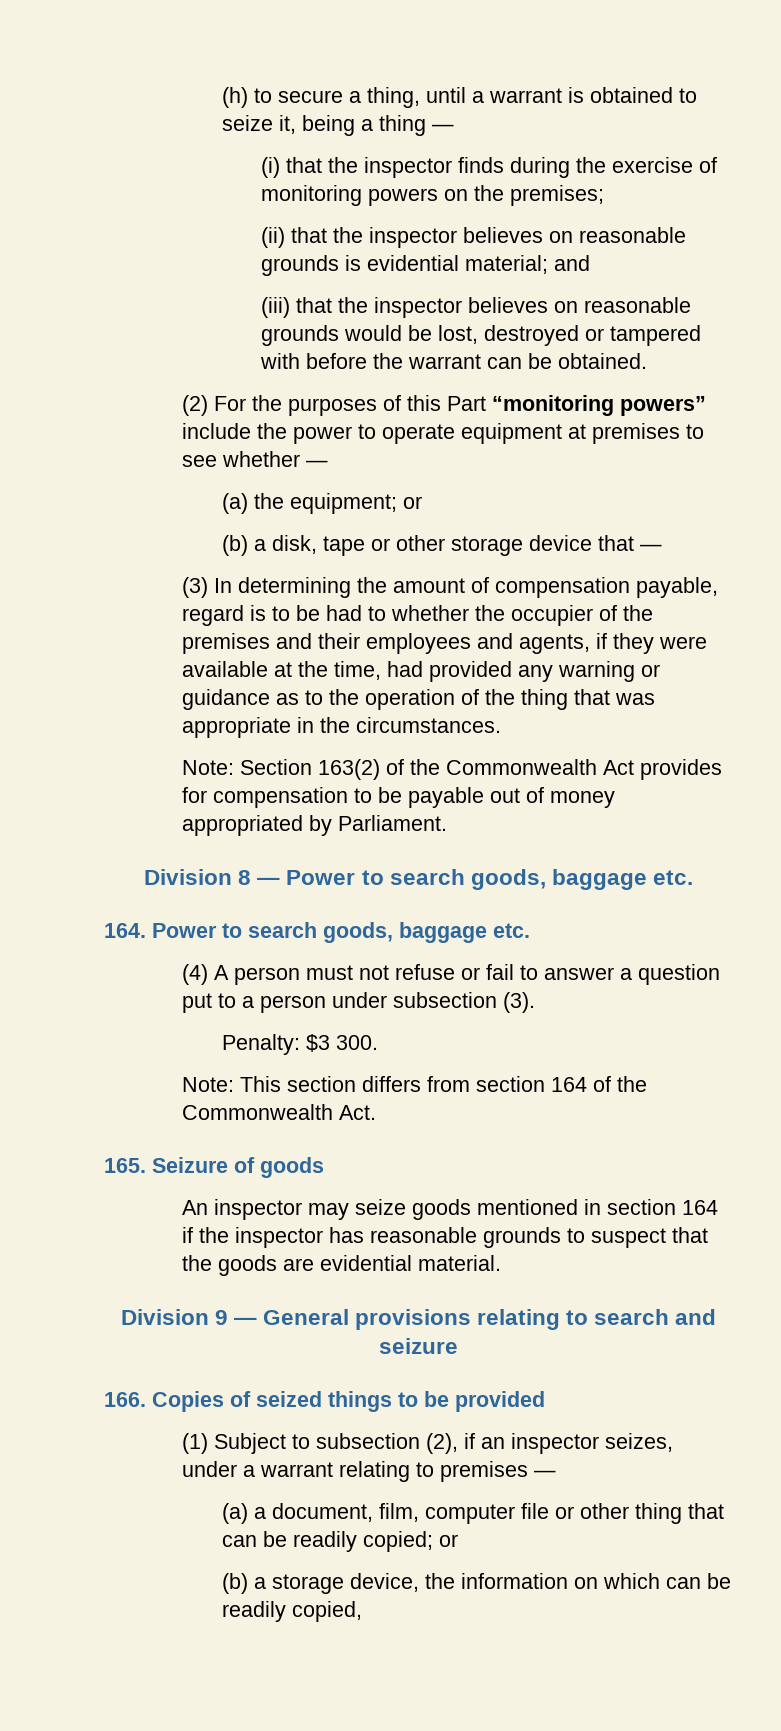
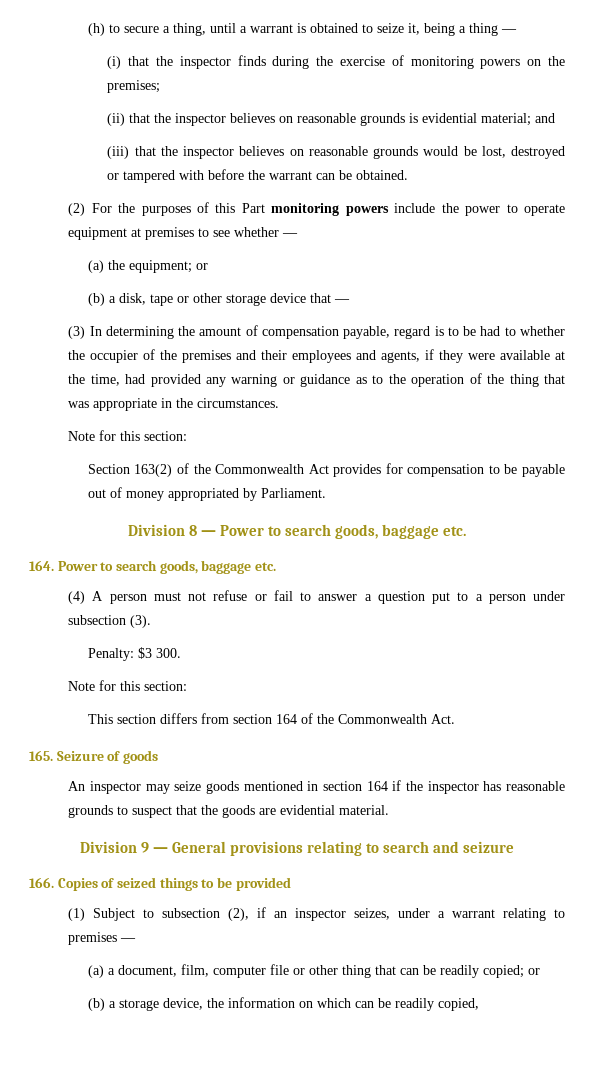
- (2) For the purposes of this Part “monitoring powers” include the power to operate equipment at premises to see whether —
+ (2) For the purposes of this Part monitoring powers include the power to operate equipment at premises to see whether —
  (3) In determining the amount of compensation payable, regard is to be had to whether the occupier of the premises and their employees and agents, if they were available at the time, had provided any warning or guidance as to the operation of the thing that was appropriate in the circumstances.
- Note: Section 163(2) of the Commonwealth Act provides for compensation to be payable out of money appropriated by Parliament.
+ Note for this section:
+ Section 163(2) of the Commonwealth Act provides for compensation to be payable out of money appropriated by Parliament.
  Penalty: $3 300.
- Note: This section differs from section 164 of the Commonwealth Act.
+ Note for this section:
+ This section differs from section 164 of the Commonwealth Act.

